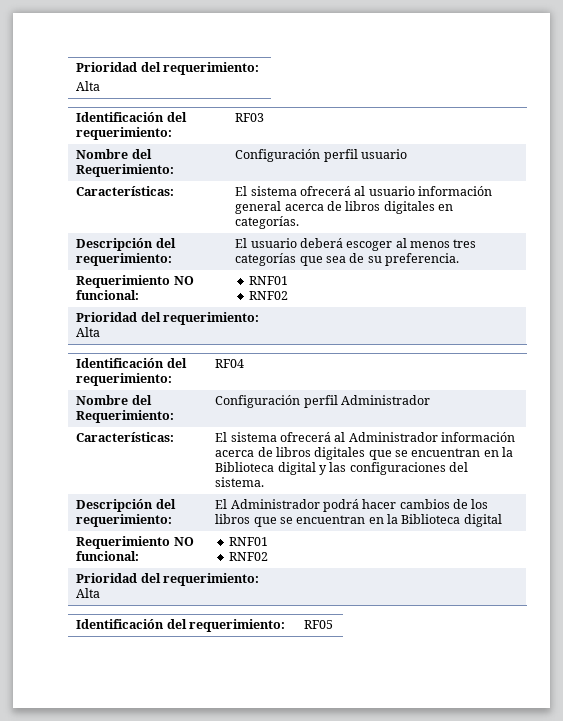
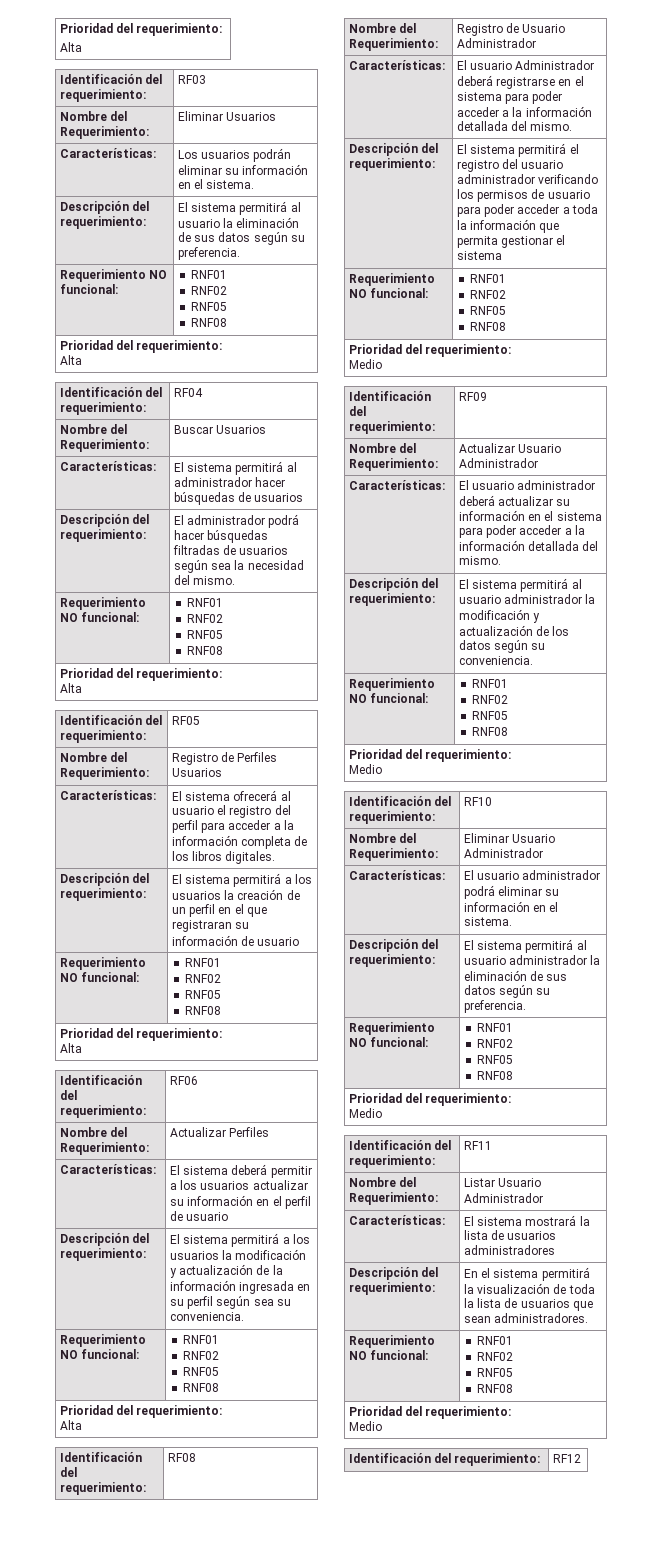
- Nombre del Requerimiento: | Configuración perfil usuario
- Características: | El sistema ofrecerá al usuario información general acerca de libros digitales en categorías.
- Descripción del requerimiento: | El usuario deberá escoger al menos tres categorías que sea de su preferencia.
+ Nombre del Requerimiento: | Eliminar Usuarios
+ Características: | Los usuarios podrán eliminar su información en el sistema.
+ Descripción del requerimiento: | El sistema permitirá al usuario la eliminación de sus datos según su preferencia.
  Requerimiento NO funcional: | RNF01
  RNF02
+ RNF05
+ RNF08
- Nombre del Requerimiento: | Configuración perfil Administrador
- Características: | El sistema ofrecerá al Administrador información acerca de libros digitales que se encuentran en la Biblioteca digital y las configuraciones del sistema.
- Descripción del requerimiento: | El Administrador podrá hacer cambios de los libros que se encuentran en la Biblioteca digital
+ Nombre del Requerimiento: | Buscar Usuarios
+ Características: | El sistema permitirá al administrador hacer búsquedas de usuarios
+ Descripción del requerimiento: | El administrador podrá hacer búsquedas filtradas de usuarios según sea la necesidad del mismo.
  Requerimiento NO funcional: | RNF01
  RNF02
+ RNF05
+ RNF08
+ Nombre del Requerimiento: | Registro de Perfiles Usuarios
+ Características: | El sistema ofrecerá al usuario el registro del perfil para acceder a la información completa de los libros digitales.
+ Descripción del requerimiento: | El sistema permitirá a los usuarios la creación de un perfil en el que registraran su información de usuario
+ Requerimiento NO funcional: | RNF01
+ RNF02
+ RNF05
+ RNF08
+ Prioridad del requerimiento:
+ Alta
+ Identificación del requerimiento: | RF06
+ Nombre del Requerimiento: | Actualizar Perfiles
+ Características: | El sistema deberá permitir a los usuarios actualizar su información en el perfil de usuario
+ Descripción del requerimiento: | El sistema permitirá a los usuarios la modificación y actualización de la información ingresada en su perfil según sea su conveniencia.
+ Requerimiento NO funcional: | RNF01
+ RNF02
+ RNF05
+ RNF08
+ Prioridad del requerimiento:
+ Alta
+ Identificación del requerimiento: | RF08
+ Nombre del Requerimiento: | Registro de Usuario Administrador
+ Características: | El usuario Administrador deberá registrarse en el sistema para poder acceder a la información detallada del mismo.
+ Descripción del requerimiento: | El sistema permitirá el registro del usuario administrador verificando los permisos de usuario para poder acceder a toda la información que permita gestionar el sistema
+ Requerimiento NO funcional: | RNF01
+ RNF02
+ RNF05
+ RNF08
+ Prioridad del requerimiento:
+ Medio
+ Identificación del requerimiento: | RF09
+ Nombre del Requerimiento: | Actualizar Usuario Administrador
+ Características: | El usuario administrador deberá actualizar su información en el sistema para poder acceder a la información detallada del mismo.
+ Descripción del requerimiento: | El sistema permitirá al usuario administrador la modificación y actualización de los datos según su conveniencia.
+ Requerimiento NO funcional: | RNF01
+ RNF02
+ RNF05
+ RNF08
+ Prioridad del requerimiento:
+ Medio
+ Identificación del requerimiento: | RF10
+ Nombre del Requerimiento: | Eliminar Usuario Administrador
+ Características: | El usuario administrador podrá eliminar su información en el sistema.
+ Descripción del requerimiento: | El sistema permitirá al usuario administrador la eliminación de sus datos según su preferencia.
+ Requerimiento NO funcional: | RNF01
+ RNF02
+ RNF05
+ RNF08
+ Prioridad del requerimiento:
+ Medio
+ Identificación del requerimiento: | RF11
+ Nombre del Requerimiento: | Listar Usuario Administrador
+ Características: | El sistema mostrará la lista de usuarios administradores
+ Descripción del requerimiento: | En el sistema permitirá la visualización de toda la lista de usuarios que sean administradores.
+ Requerimiento NO funcional: | RNF01
+ RNF02
+ RNF05
+ RNF08
+ Prioridad del requerimiento:
+ Medio
+ Identificación del requerimiento: | RF12

